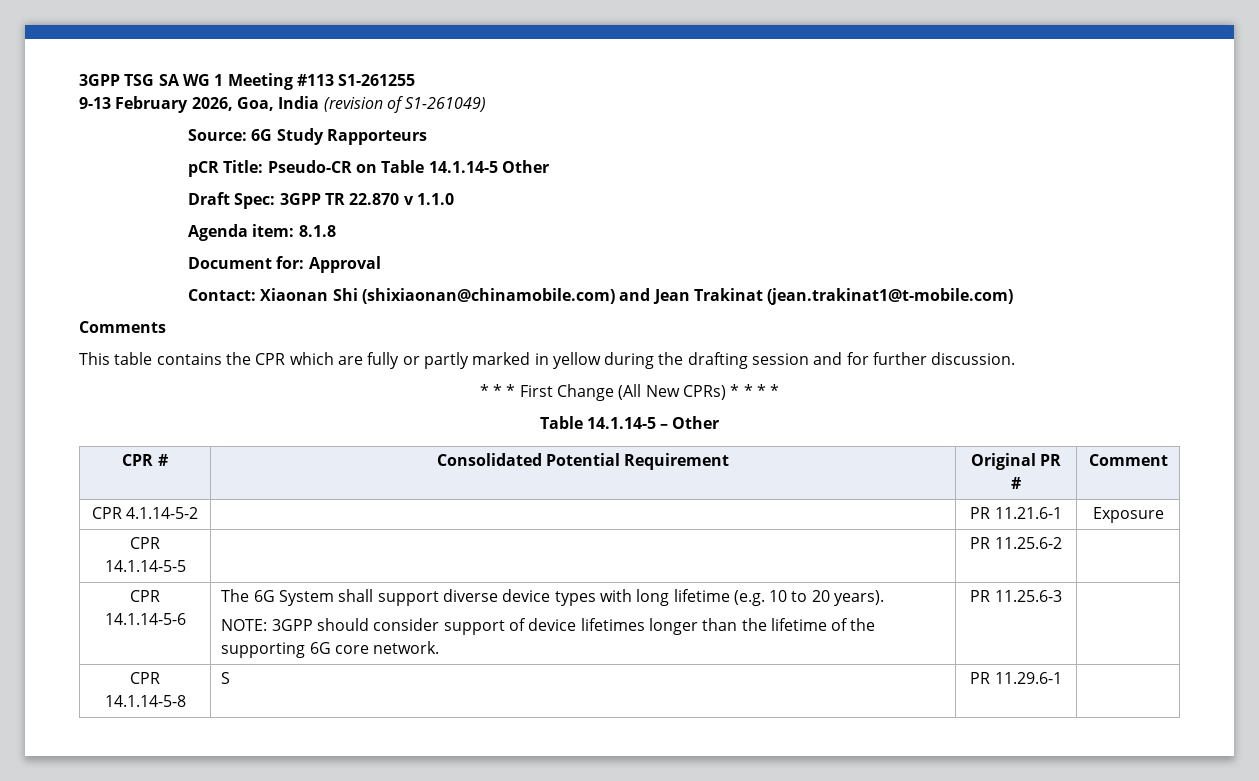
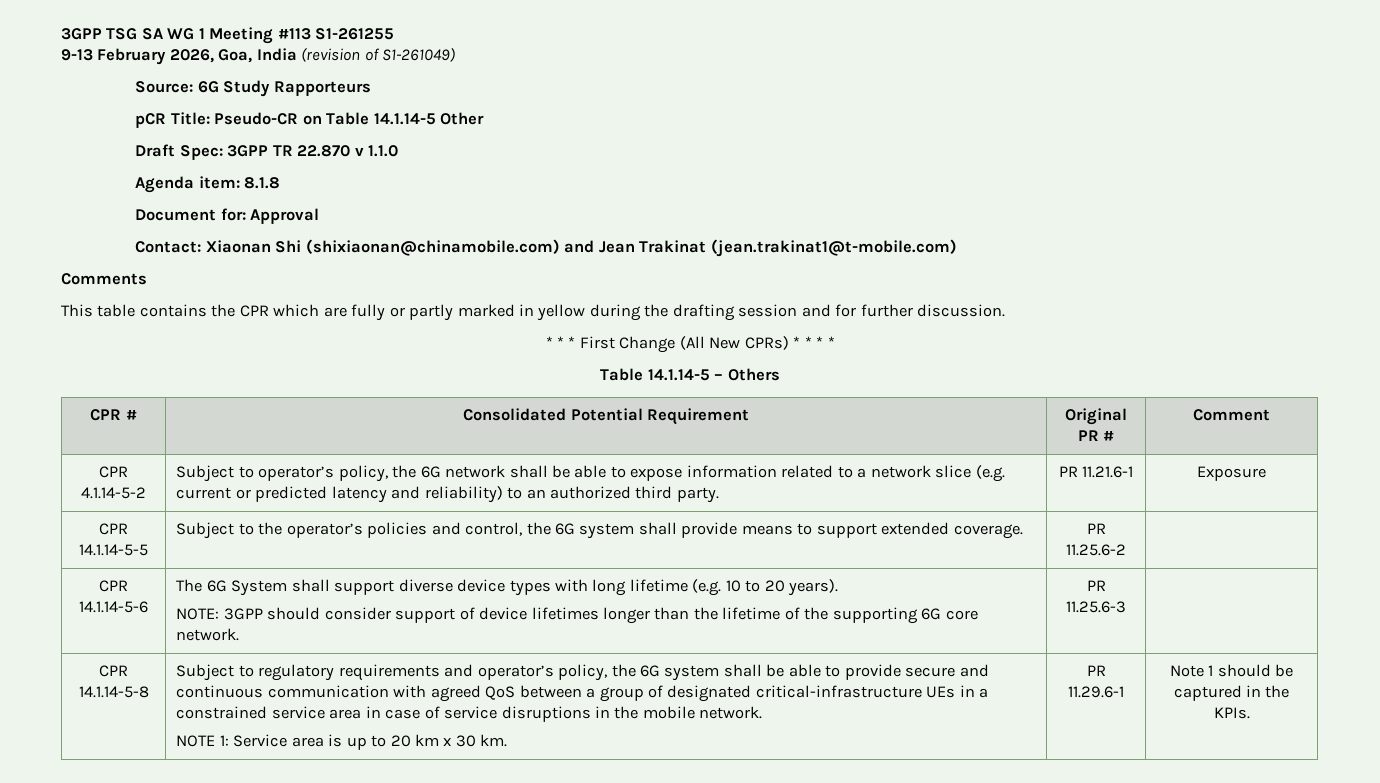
- Table 14.1.14-5 – Other
+ Table 14.1.14-5 – Others
- CPR 4.1.14-5-2 | | PR 11.21.6-1 | Exposure
+ CPR 4.1.14-5-2 | Subject to operator’s policy, the 6G network shall be able to expose information related to a network slice (e.g. current or predicted latency and reliability) to an authorized third party. | PR 11.21.6-1 | Exposure
- CPR 14.1.14-5-5 | | PR 11.25.6-2 |
+ CPR 14.1.14-5-5 | Subject to the operator’s policies and control, the 6G system shall provide means to support extended coverage. | PR 11.25.6-2 |
- S | PR 11.29.6-1
+ Subject to regulatory requirements and operator’s policy, the 6G system shall be able to provide secure and continuous communication with agreed QoS between a group of designated critical-infrastructure UEs in a constrained service area in case of service disruptions in the mobile network.
+ NOTE 1: Service area is up to 20 km x 30 km. | PR 11.29.6-1 | Note 1 should be captured in the KPIs.

